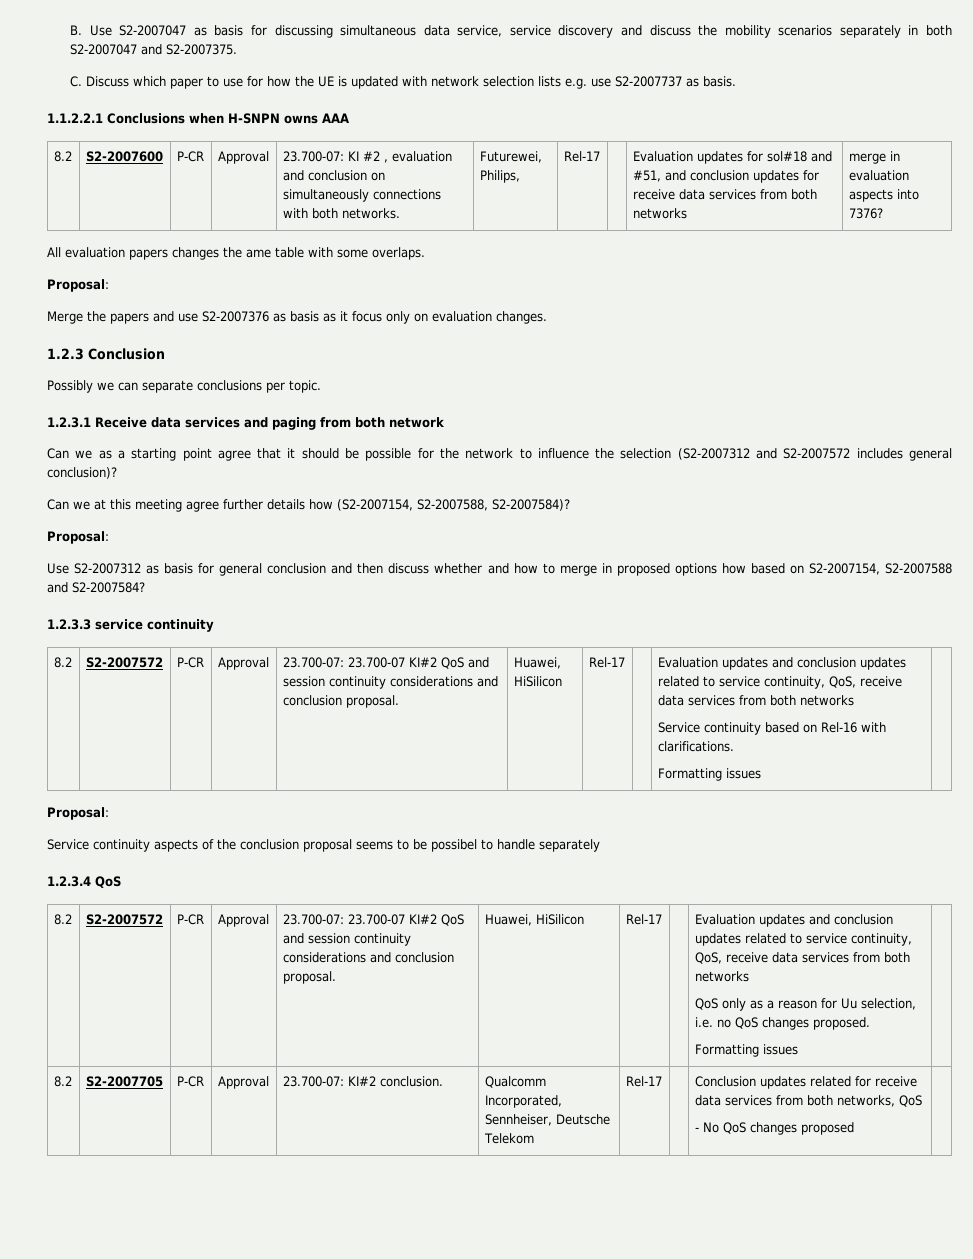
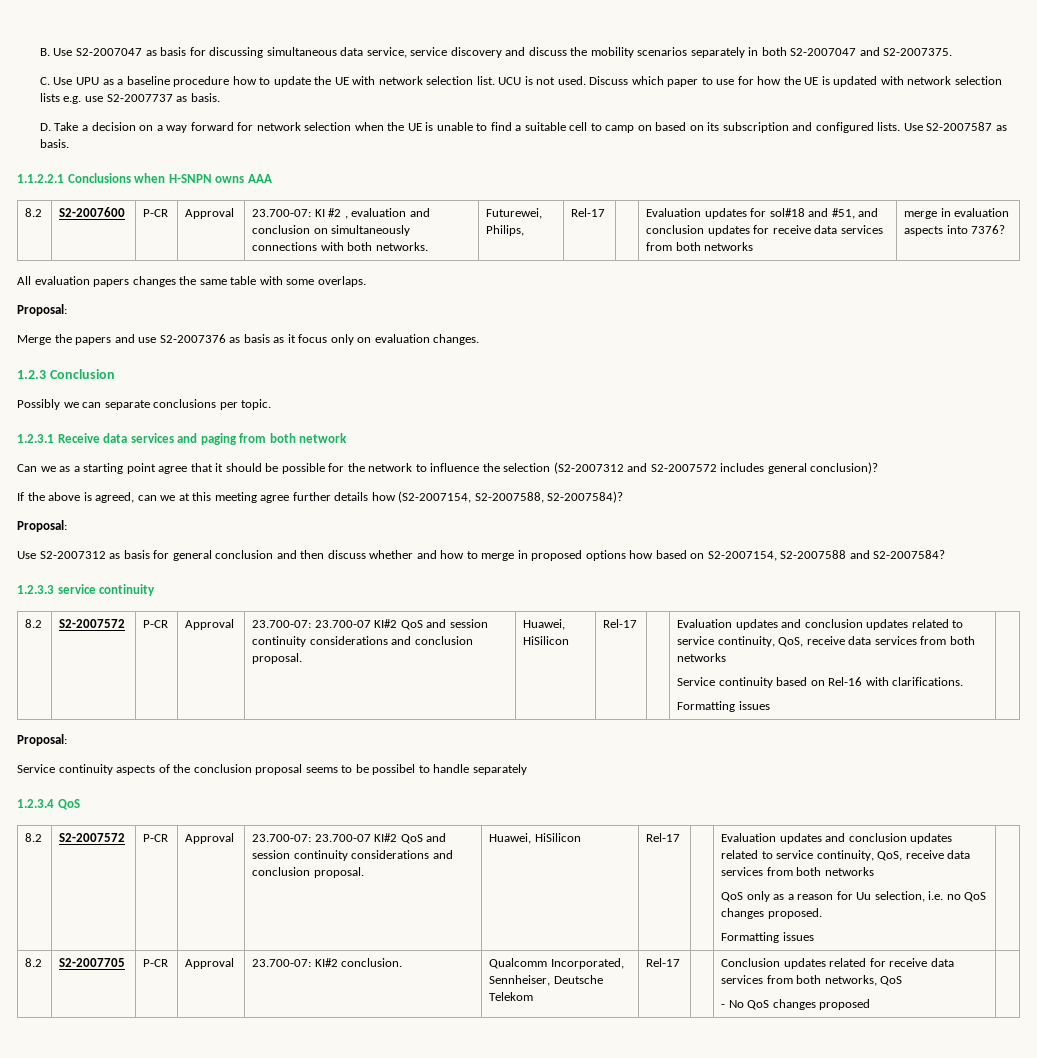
- C. Discuss which paper to use for how the UE is updated with network selection lists e.g. use S2-2007737 as basis.
+ C. Use UPU as a baseline procedure how to update the UE with network selection list. UCU is not used. Discuss which paper to use for how the UE is updated with network selection lists e.g. use S2-2007737 as basis.
+ D. Take a decision on a way forward for network selection when the UE is unable to find a suitable cell to camp on based on its subscription and configured lists. Use S2-2007587 as basis.
- All evaluation papers changes the ame table with some overlaps.
+ All evaluation papers changes the same table with some overlaps.
- Can we at this meeting agree further details how (S2-2007154, S2-2007588, S2-2007584)?
+ If the above is agreed, can we at this meeting agree further details how (S2-2007154, S2-2007588, S2-2007584)?

